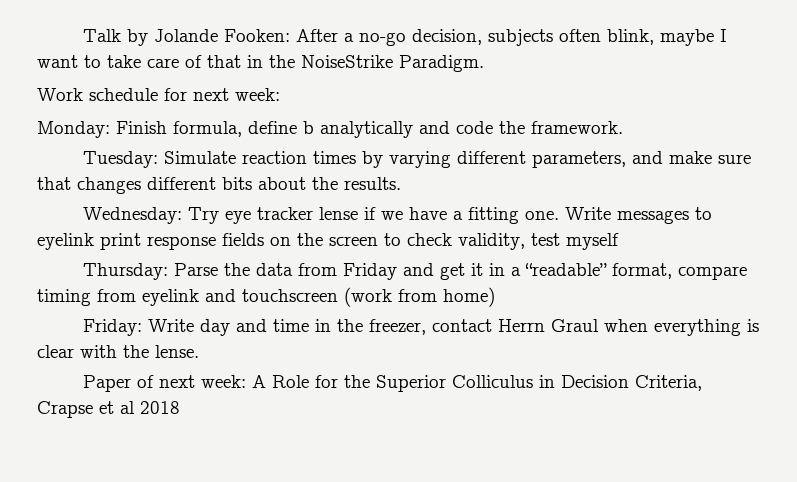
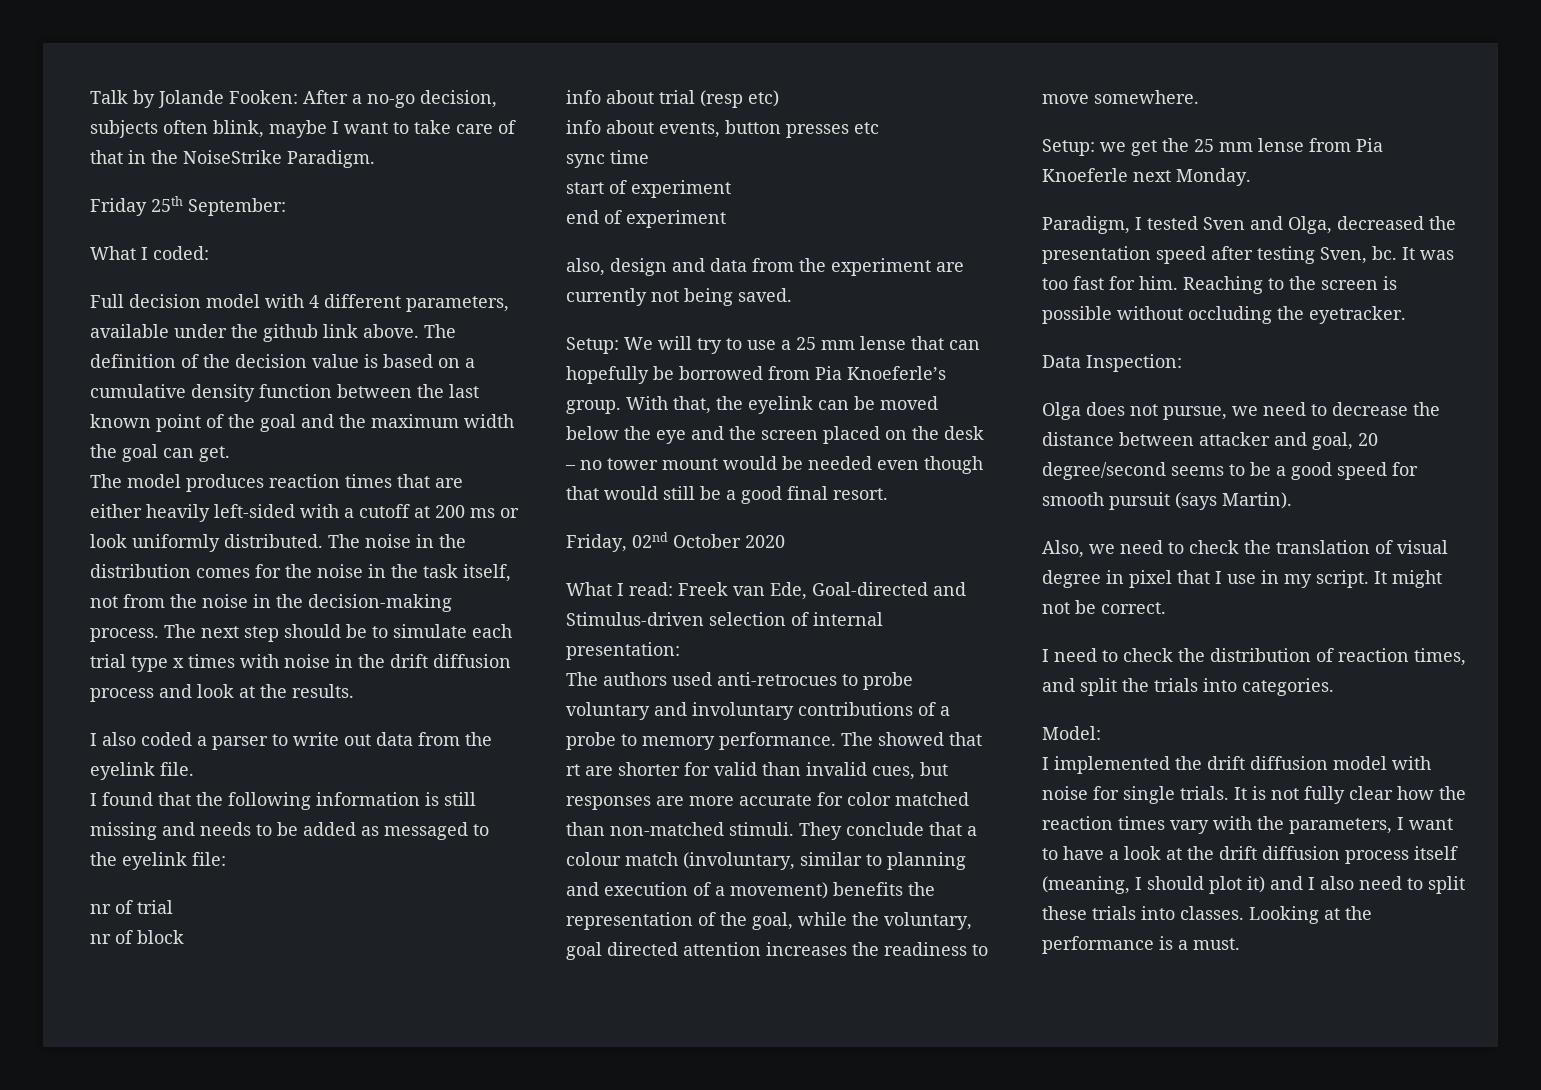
- Work schedule for next week:
- Monday: Finish formula, define b analytically and code the framework.
- Tuesday: Simulate reaction times by varying different parameters, and make sure that changes different bits about the results.
- Wednesday: Try eye tracker lense if we have a fitting one. Write messages to eyelink print response fields on the screen to check validity, test myself
- Thursday: Parse the data from Friday and get it in a “readable” format, compare timing from eyelink and touchscreen (work from home)
- Friday: Write day and time in the freezer, contact Herrn Graul when everything is clear with the lense.
- Paper of next week: A Role for the Superior Colliculus in Decision Criteria, Crapse et al 2018
+ Friday 25th September:
+ What I coded:
+ Full decision model with 4 different parameters, available under the github link above. The definition of the decision value is based on a cumulative density function between the last known point of the goal and the maximum width the goal can get.
+ The model produces reaction times that are either heavily left-sided with a cutoff at 200 ms or look uniformly distributed. The noise in the distribution comes for the noise in the task itself, not from the noise in the decision-making process. The next step should be to simulate each trial type x times with noise in the drift diffusion process and look at the results.
+ I also coded a parser to write out data from the eyelink file.
+ I found that the following information is still missing and needs to be added as messaged to the eyelink file:
+ nr of trial
+ nr of block
+ info about trial (resp etc)
+ info about events, button presses etc
+ sync time
+ start of experiment
+ end of experiment
+ also, design and data from the experiment are currently not being saved.
+ Setup: We will try to use a 25 mm lense that can hopefully be borrowed from Pia Knoeferle’s group. With that, the eyelink can be moved below the eye and the screen placed on the desk – no tower mount would be needed even though that would still be a good final resort.
+ Friday, 02nd October 2020
+ What I read: Freek van Ede, Goal-directed and Stimulus-driven selection of internal presentation:
+ The authors used anti-retrocues to probe voluntary and involuntary contributions of a probe to memory performance. The showed that rt are shorter for valid than invalid cues, but responses are more accurate for color matched than non-matched stimuli. They conclude that a colour match (involuntary, similar to planning and execution of a movement) benefits the representation of the goal, while the voluntary, goal directed attention increases the readiness to move somewhere.
+ Setup: we get the 25 mm lense from Pia Knoeferle next Monday.
+ Paradigm, I tested Sven and Olga, decreased the presentation speed after testing Sven, bc. It was too fast for him. Reaching to the screen is possible without occluding the eyetracker.
+ Data Inspection:
+ Olga does not pursue, we need to decrease the distance between attacker and goal, 20 degree/second seems to be a good speed for smooth pursuit (says Martin).
+ Also, we need to check the translation of visual degree in pixel that I use in my script. It might not be correct.
+ I need to check the distribution of reaction times, and split the trials into categories.
+ Model:
+ I implemented the drift diffusion model with noise for single trials. It is not fully clear how the reaction times vary with the parameters, I want to have a look at the drift diffusion process itself (meaning, I should plot it) and I also need to split these trials into classes. Looking at the performance is a must.

